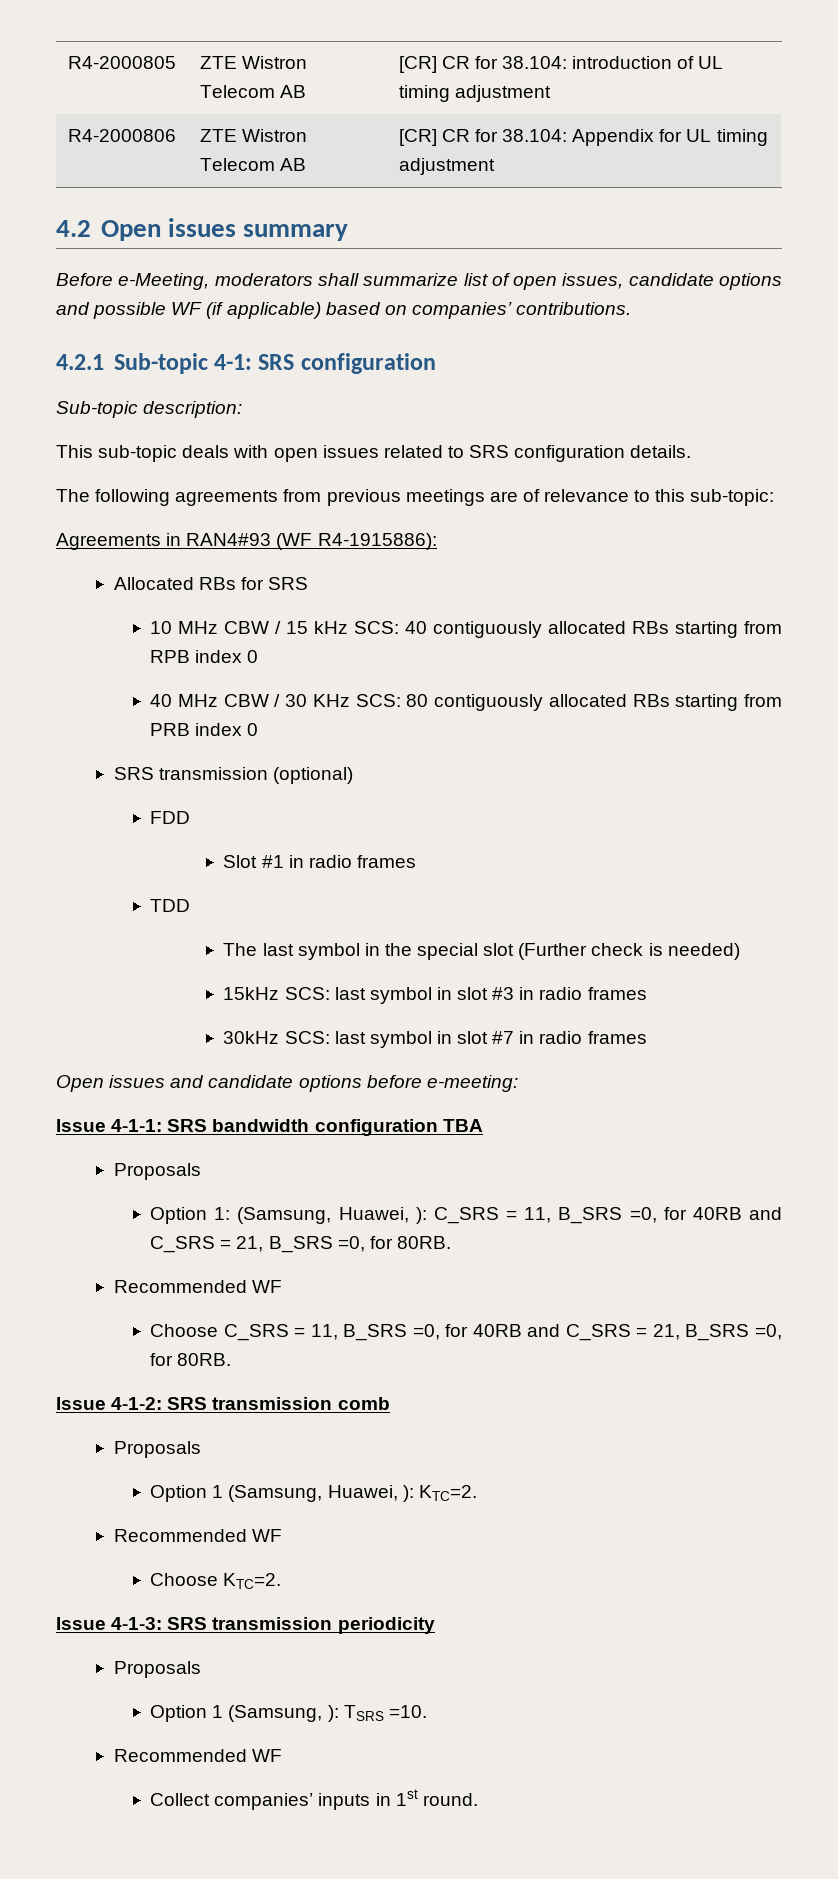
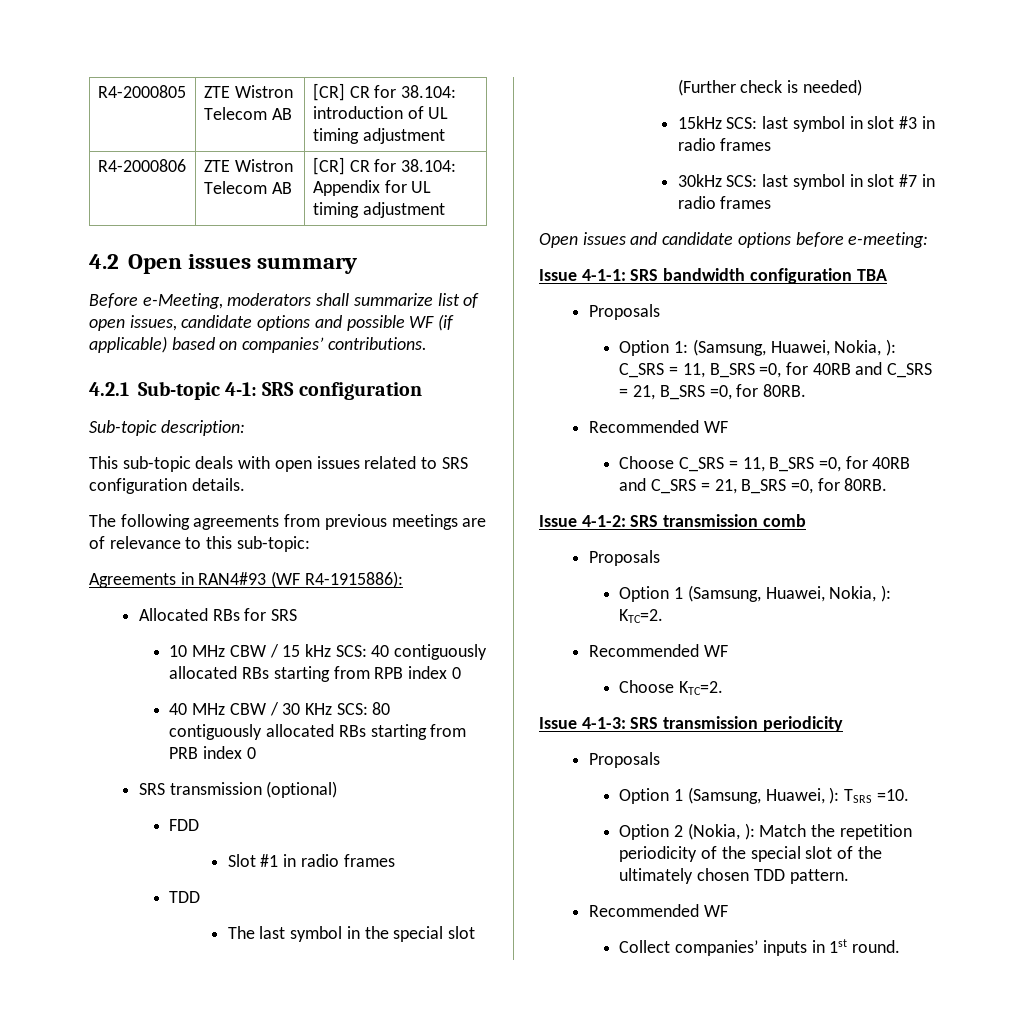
- Option 1: (Samsung, Huawei, ): C_SRS = 11, B_SRS =0, for 40RB and C_SRS = 21, B_SRS =0, for 80RB.
+ Option 1: (Samsung, Huawei, Nokia, ): C_SRS = 11, B_SRS =0, for 40RB and C_SRS = 21, B_SRS =0, for 80RB.
- Option 1 (Samsung, Huawei, ): KTC=2.
+ Option 1 (Samsung, Huawei, Nokia, ): KTC=2.
- Option 1 (Samsung, ): TSRS =10.
+ Option 1 (Samsung, Huawei, ): TSRS =10.
+ Option 2 (Nokia, ): Match the repetition periodicity of the special slot of the ultimately chosen TDD pattern.

